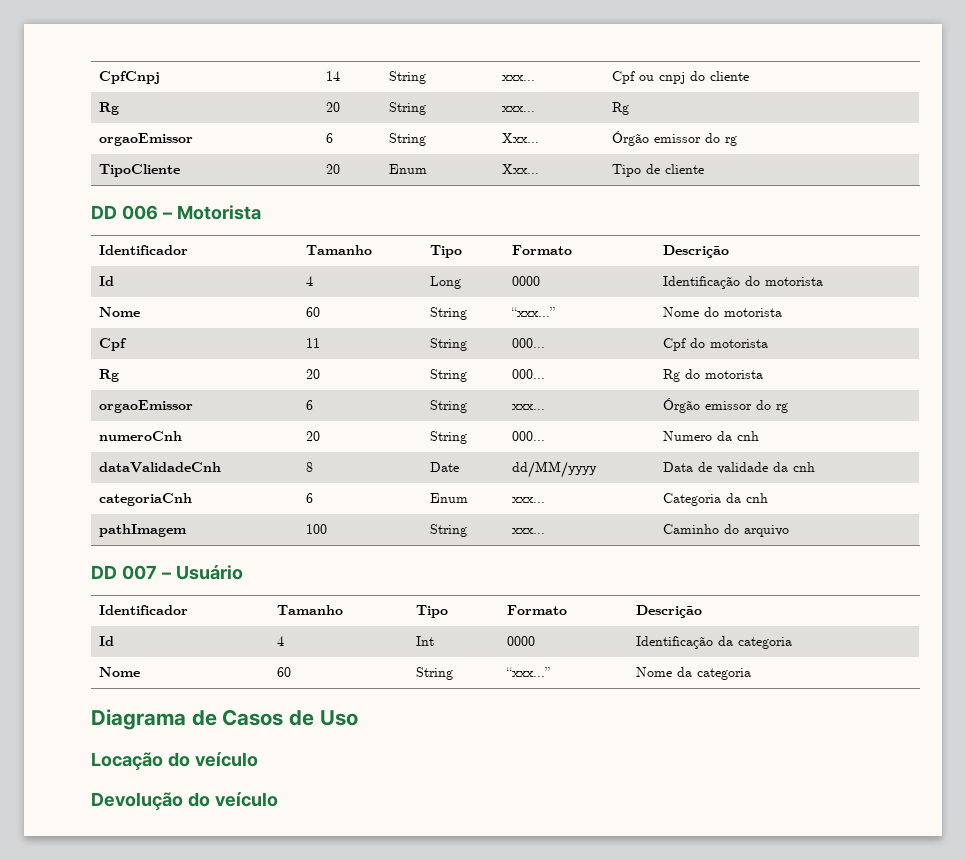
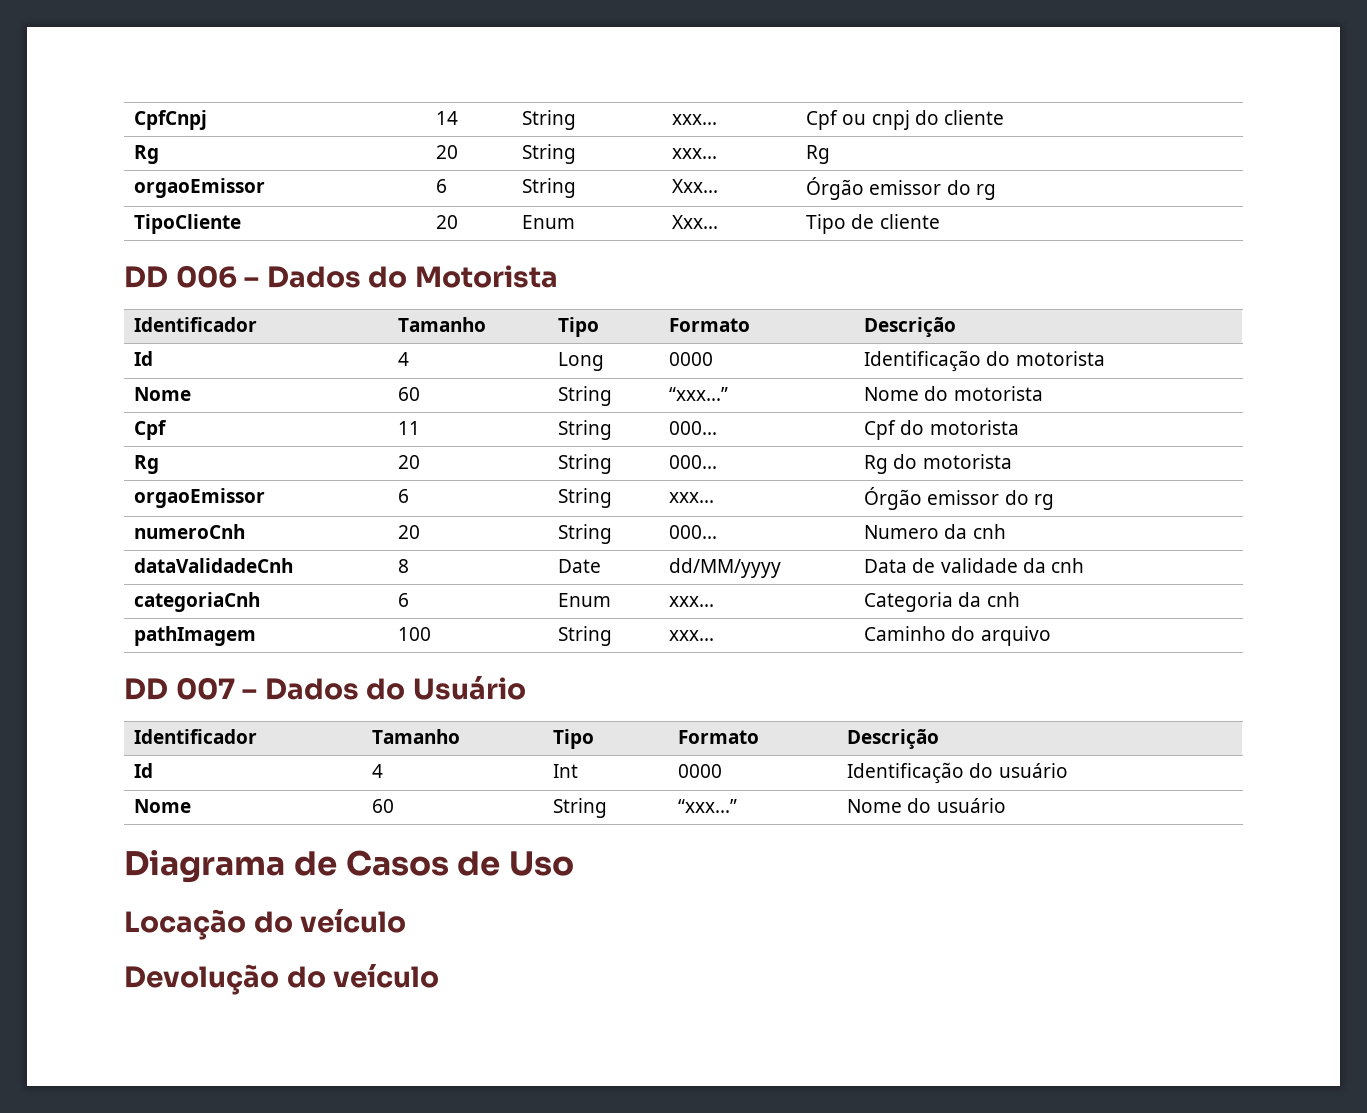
- DD 006 – Motorista
+ DD 006 – Dados do Motorista
- DD 007 – Usuário
+ DD 007 – Dados do Usuário
- Id | 4 | Int | 0000 | Identificação da categoria
- Nome | 60 | String | “xxx...” | Nome da categoria
+ Id | 4 | Int | 0000 | Identificação do usuário
+ Nome | 60 | String | “xxx...” | Nome do usuário

